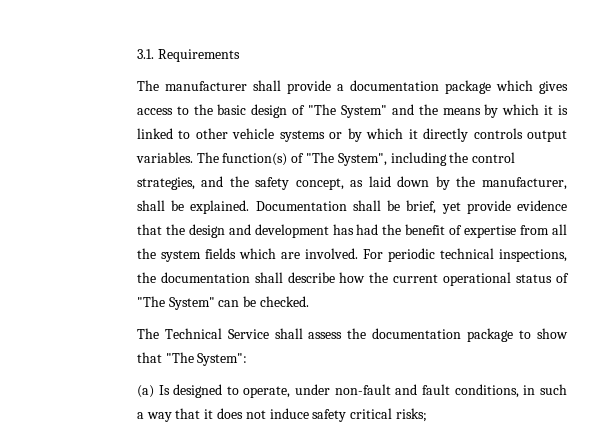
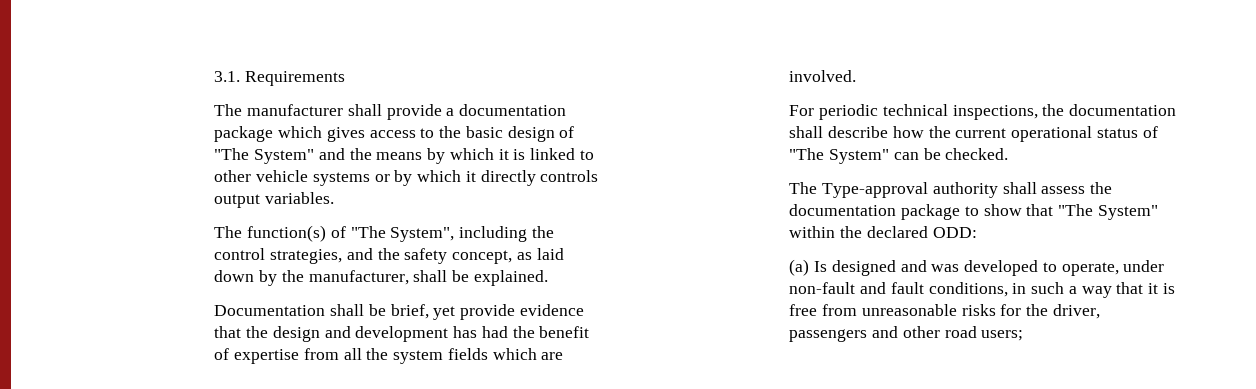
- The manufacturer shall provide a documentation package which gives access to the basic design of "The System" and the means by which it is linked to other vehicle systems or by which it directly controls output variables. The function(s) of "The System", including the control strategies, and the safety concept, as laid down by the manufacturer, shall be explained. Documentation shall be brief, yet provide evidence that the design and development has had the benefit of expertise from all the system fields which are involved. For periodic technical inspections, the documentation shall describe how the current operational status of "The System" can be checked.
+ The manufacturer shall provide a documentation package which gives access to the basic design of "The System" and the means by which it is linked to other vehicle systems or by which it directly controls output variables.
+ The function(s) of "The System", including the control strategies, and the safety concept, as laid down by the manufacturer, shall be explained.
+ Documentation shall be brief, yet provide evidence that the design and development has had the benefit of expertise from all the system fields which are involved.
+ For periodic technical inspections, the documentation shall describe how the current operational status of "The System" can be checked.
- The Technical Service shall assess the documentation package to show that "The System":
+ The Type-approval authority shall assess the documentation package to show that "The System" within the declared ODD:
- (a) Is designed to operate, under non-fault and fault conditions, in such a way that it does not induce safety critical risks;
+ (a) Is designed and was developed to operate, under non-fault and fault conditions, in such a way that it is free from unreasonable risks for the driver, passengers and other road users;

